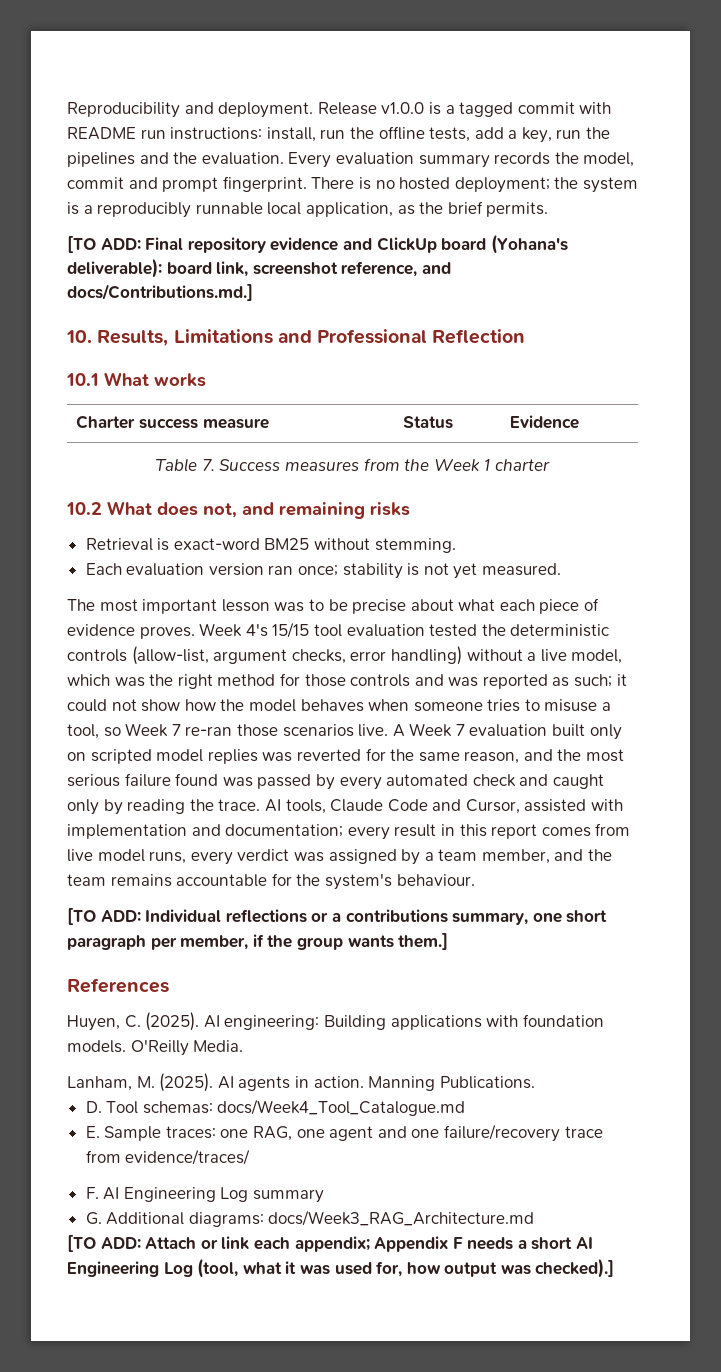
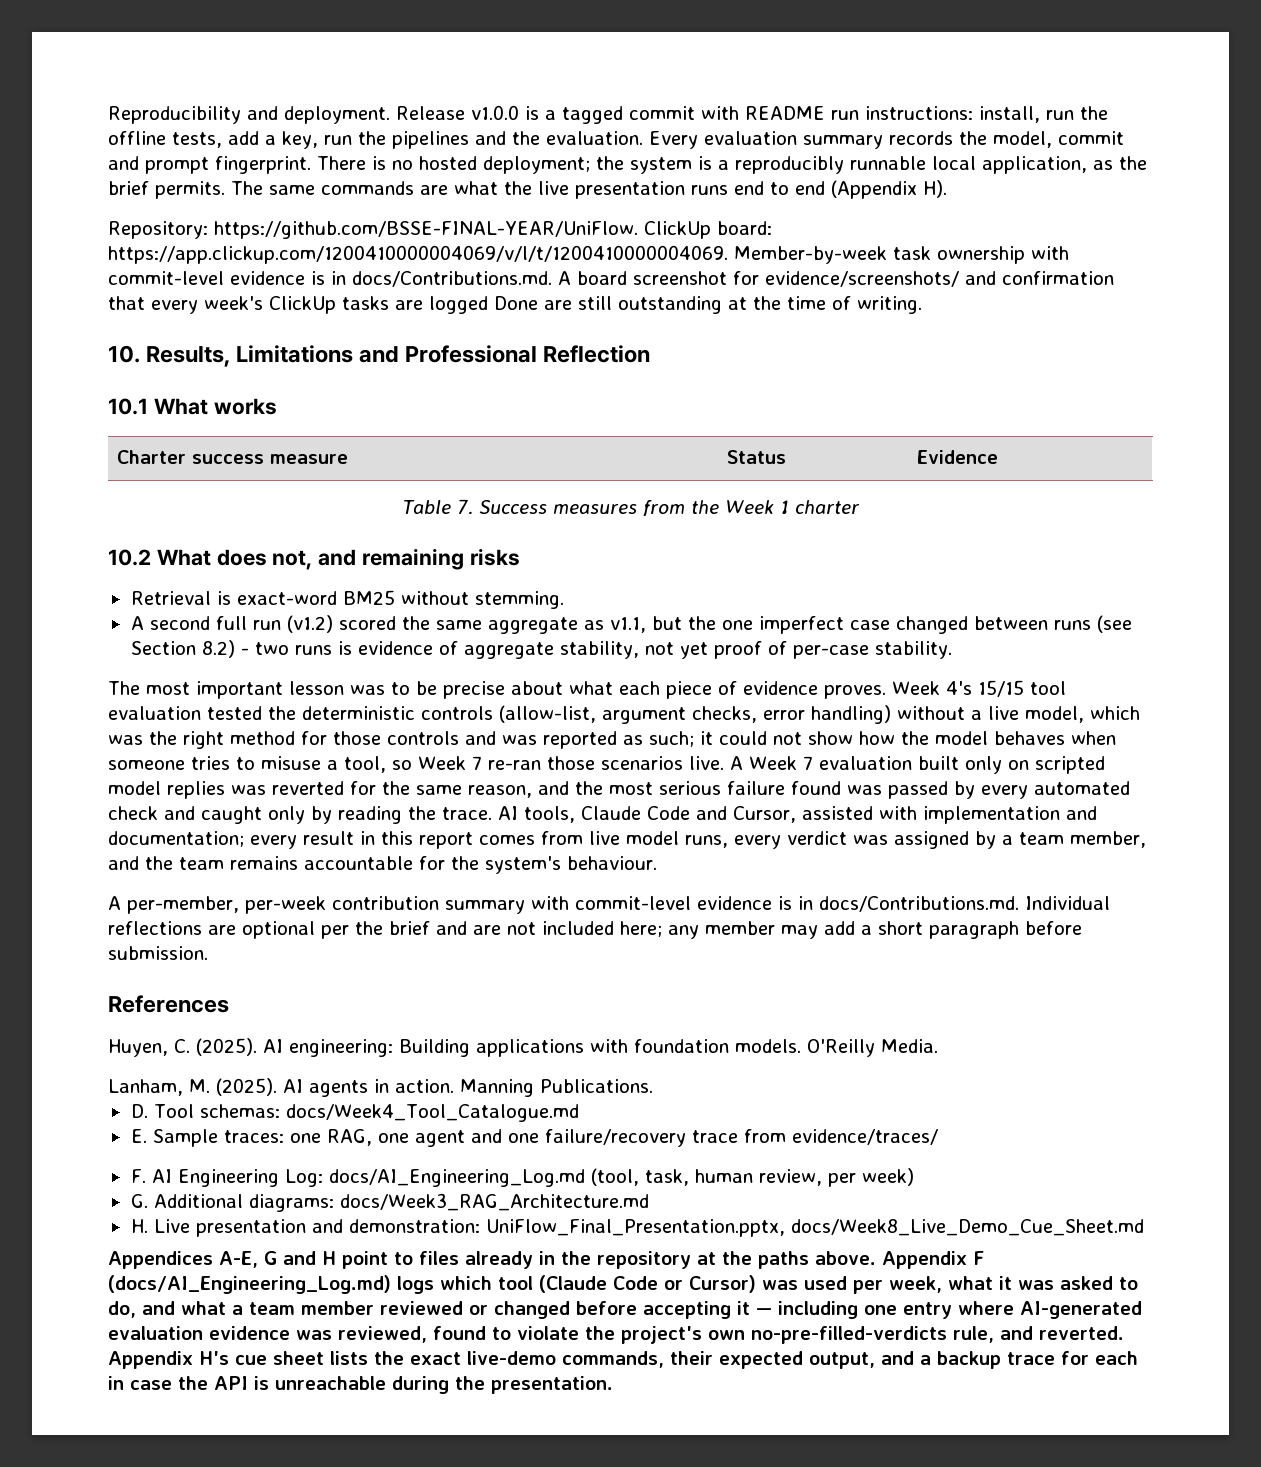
- There is no hosted deployment; the system is a reproducibly runnable local application, as the brief permits.
- [TO ADD: Final repository evidence and ClickUp board (Yohana's deliverable): board link, screenshot reference, and docs/Contributions.md.]
+ There is no hosted deployment; the system is a reproducibly runnable local application, as the brief permits. The same commands are what the live presentation runs end to end (Appendix H).
+ Repository: https://github.com/BSSE-FINAL-YEAR/UniFlow. ClickUp board: https://app.clickup.com/1200410000004069/v/l/t/1200410000004069. Member-by-week task ownership with commit-level evidence is in docs/Contributions.md. A board screenshot for evidence/screenshots/ and confirmation that every week's ClickUp tasks are logged Done are still outstanding at the time of writing.
- Each evaluation version ran once; stability is not yet measured.
+ A second full run (v1.2) scored the same aggregate as v1.1, but the one imperfect case changed between runs (see Section 8.2) - two runs is evidence of aggregate stability, not yet proof of per-case stability.
- [TO ADD: Individual reflections or a contributions summary, one short paragraph per member, if the group wants them.]
+ A per-member, per-week contribution summary with commit-level evidence is in docs/Contributions.md. Individual reflections are optional per the brief and are not included here; any member may add a short paragraph before submission.
- F. AI Engineering Log summary
+ F. AI Engineering Log: docs/AI_Engineering_Log.md (tool, task, human review, per week)
  G. Additional diagrams: docs/Week3_RAG_Architecture.md
- [TO ADD: Attach or link each appendix; Appendix F needs a short AI Engineering Log (tool, what it was used for, how output was checked).]
+ H. Live presentation and demonstration: UniFlow_Final_Presentation.pptx, docs/Week8_Live_Demo_Cue_Sheet.md
+ Appendices A-E, G and H point to files already in the repository at the paths above. Appendix F (docs/AI_Engineering_Log.md) logs which tool (Claude Code or Cursor) was used per week, what it was asked to do, and what a team member reviewed or changed before accepting it — including one entry where AI-generated evaluation evidence was reviewed, found to violate the project's own no-pre-filled-verdicts rule, and reverted. Appendix H's cue sheet lists the exact live-demo commands, their expected output, and a backup trace for each in case the API is unreachable during the presentation.

